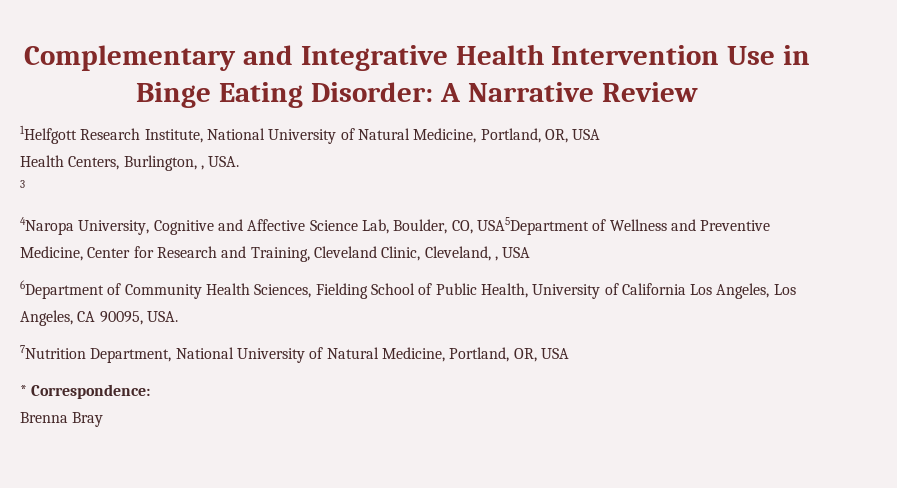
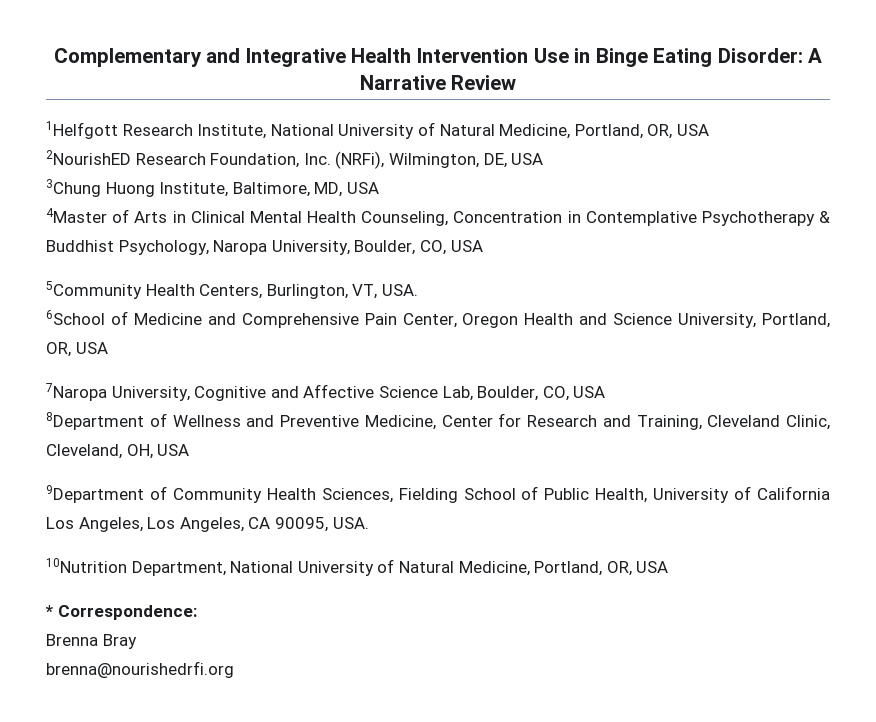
- Health Centers, Burlington, , USA.
- 3
- 4Naropa University, Cognitive and Affective Science Lab, Boulder, CO, USA5Department of Wellness and Preventive Medicine, Center for Research and Training, Cleveland Clinic, Cleveland, , USA
- 6Department of Community Health Sciences, Fielding School of Public Health, University of California Los Angeles, Los Angeles, CA 90095, USA.
+ 2NourishED Research Foundation, Inc. (NRFi), Wilmington, DE, USA
+ 3Chung Huong Institute, Baltimore, MD, USA
+ 4Master of Arts in Clinical Mental Health Counseling, Concentration in Contemplative Psychotherapy & Buddhist Psychology, Naropa University, Boulder, CO, USA
+ 5Community Health Centers, Burlington, VT, USA.
+ 6School of Medicine and Comprehensive Pain Center, Oregon Health and Science University, Portland, OR, USA
+ 7Naropa University, Cognitive and Affective Science Lab, Boulder, CO, USA
+ 8Department of Wellness and Preventive Medicine, Center for Research and Training, Cleveland Clinic, Cleveland, OH, USA
+ 9Department of Community Health Sciences, Fielding School of Public Health, University of California Los Angeles, Los Angeles, CA 90095, USA.
- 7Nutrition Department, National University of Natural Medicine, Portland, OR, USA
+ 10Nutrition Department, National University of Natural Medicine, Portland, OR, USA
+ brenna@nourishedrfi.org

